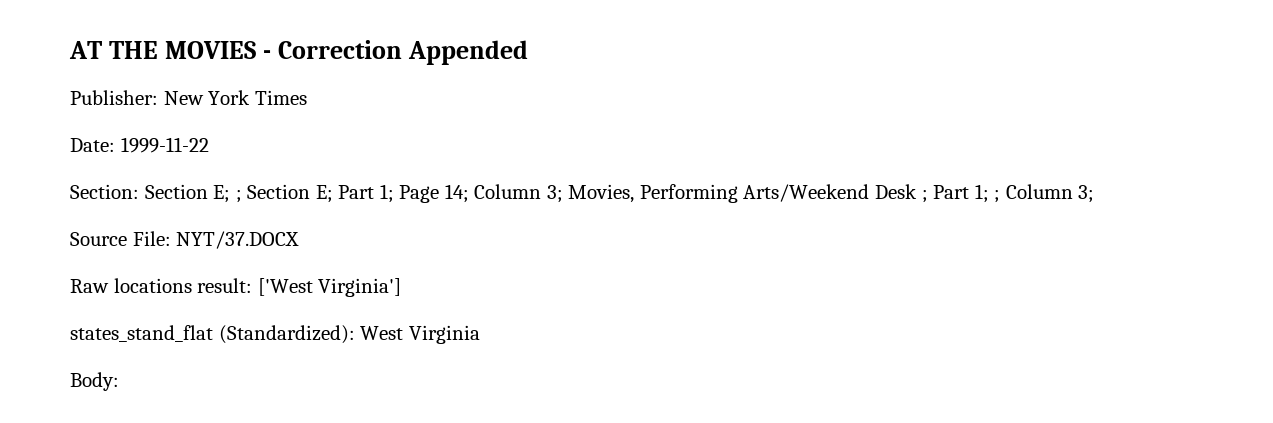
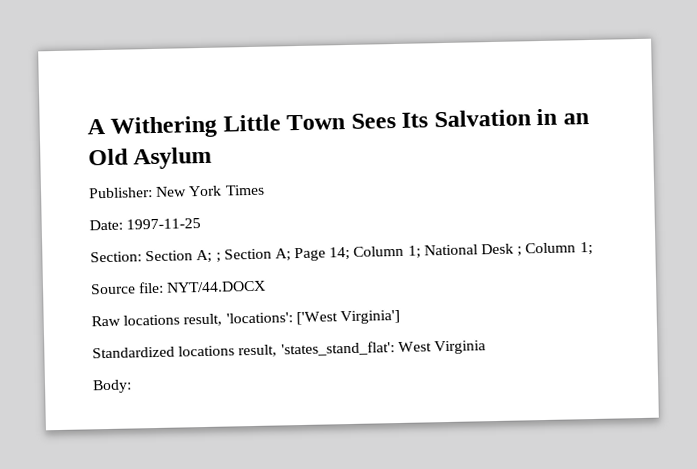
- AT THE MOVIES - Correction Appended
+ A Withering Little Town Sees Its Salvation in an Old Asylum
- Date: 1999-11-22
+ Date: 1997-11-25
- Section: Section E; ; Section E; Part 1; Page 14; Column 3; Movies, Performing Arts/Weekend Desk ; Part 1; ; Column 3;
+ Section: Section A; ; Section A; Page 14; Column 1; National Desk ; Column 1;
- Source File: NYT/37.DOCX
+ Source file: NYT/44.DOCX
- Raw locations result: ['West Virginia']
+ Raw locations result, 'locations': ['West Virginia']
- states_stand_flat (Standardized): West Virginia
+ Standardized locations result, 'states_stand_flat': West Virginia

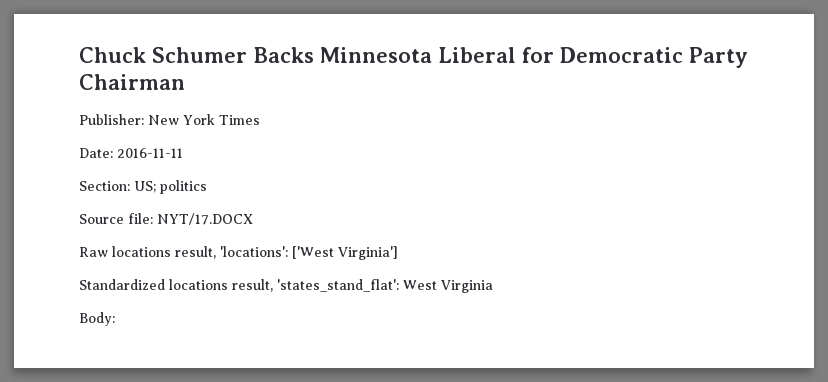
- A Withering Little Town Sees Its Salvation in an Old Asylum
+ Chuck Schumer Backs Minnesota Liberal for Democratic Party Chairman
- Date: 1997-11-25
+ Date: 2016-11-11
- Section: Section A; ; Section A; Page 14; Column 1; National Desk ; Column 1;
+ Section: US; politics
- Source file: NYT/44.DOCX
+ Source file: NYT/17.DOCX

